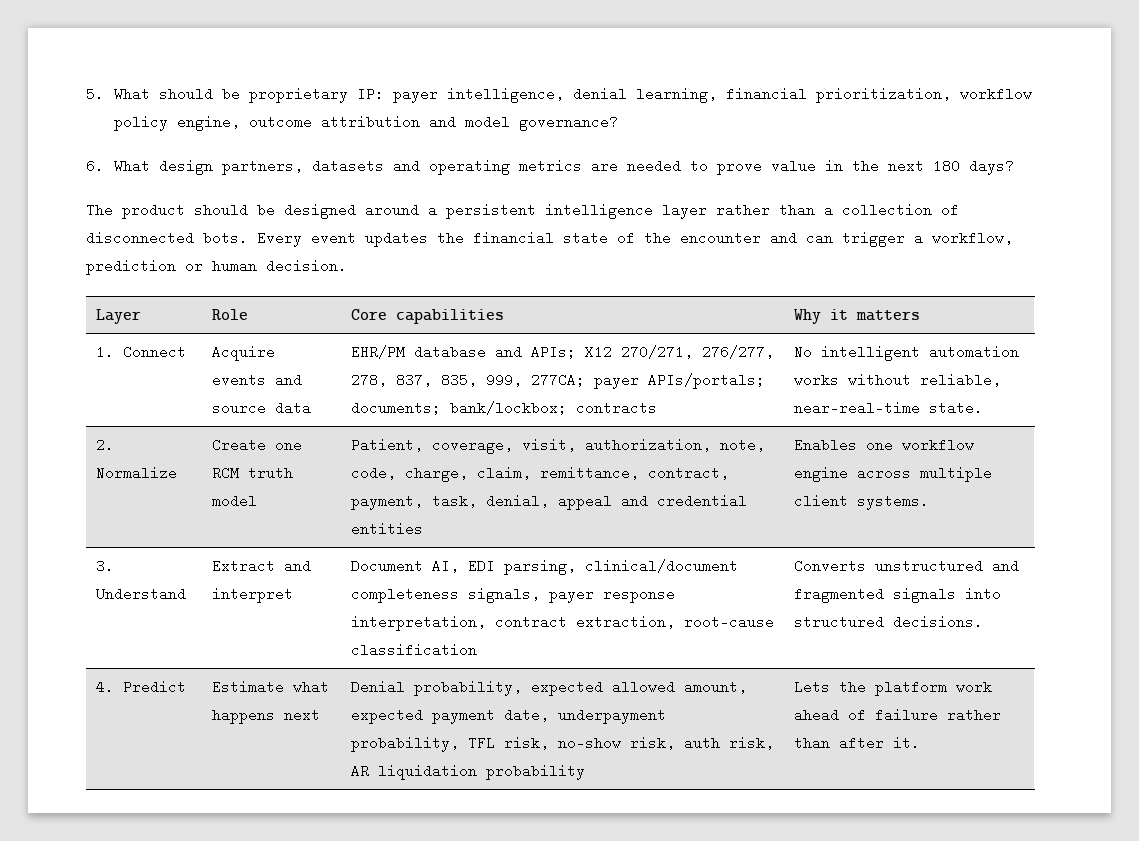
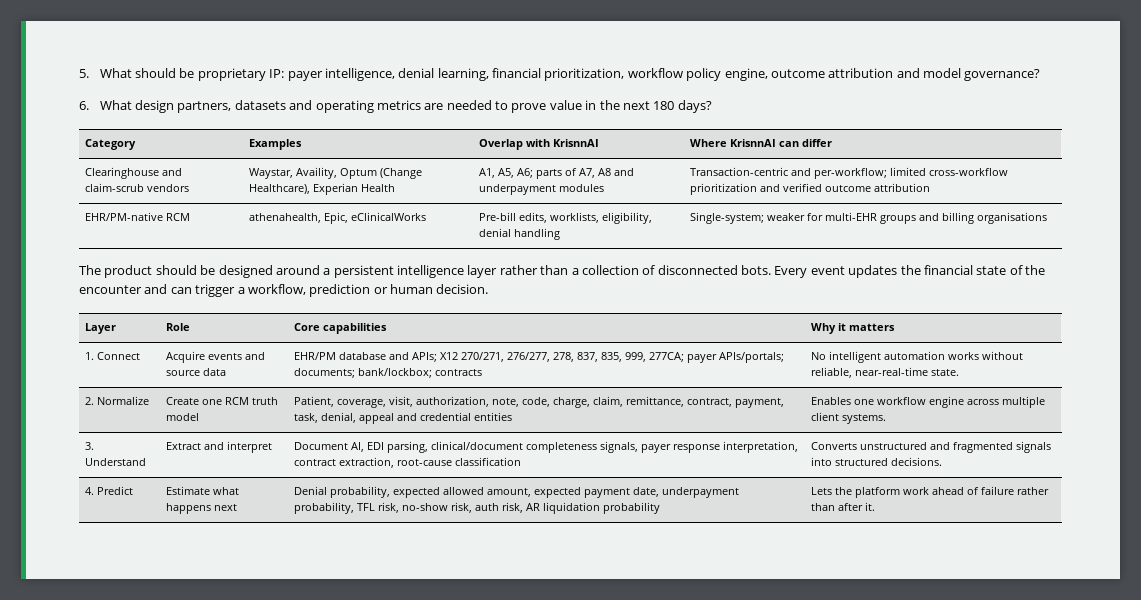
+ Category | Examples | Overlap with KrisnnAI | Where KrisnnAI can differ
+ Clearinghouse and claim-scrub vendors | Waystar, Availity, Optum (Change Healthcare), Experian Health | A1, A5, A6; parts of A7, A8 and underpayment modules | Transaction-centric and per-workflow; limited cross-workflow prioritization and verified outcome attribution
+ EHR/PM-native RCM | athenahealth, Epic, eClinicalWorks | Pre-bill edits, worklists, eligibility, denial handling | Single-system; weaker for multi-EHR groups and billing organisations

